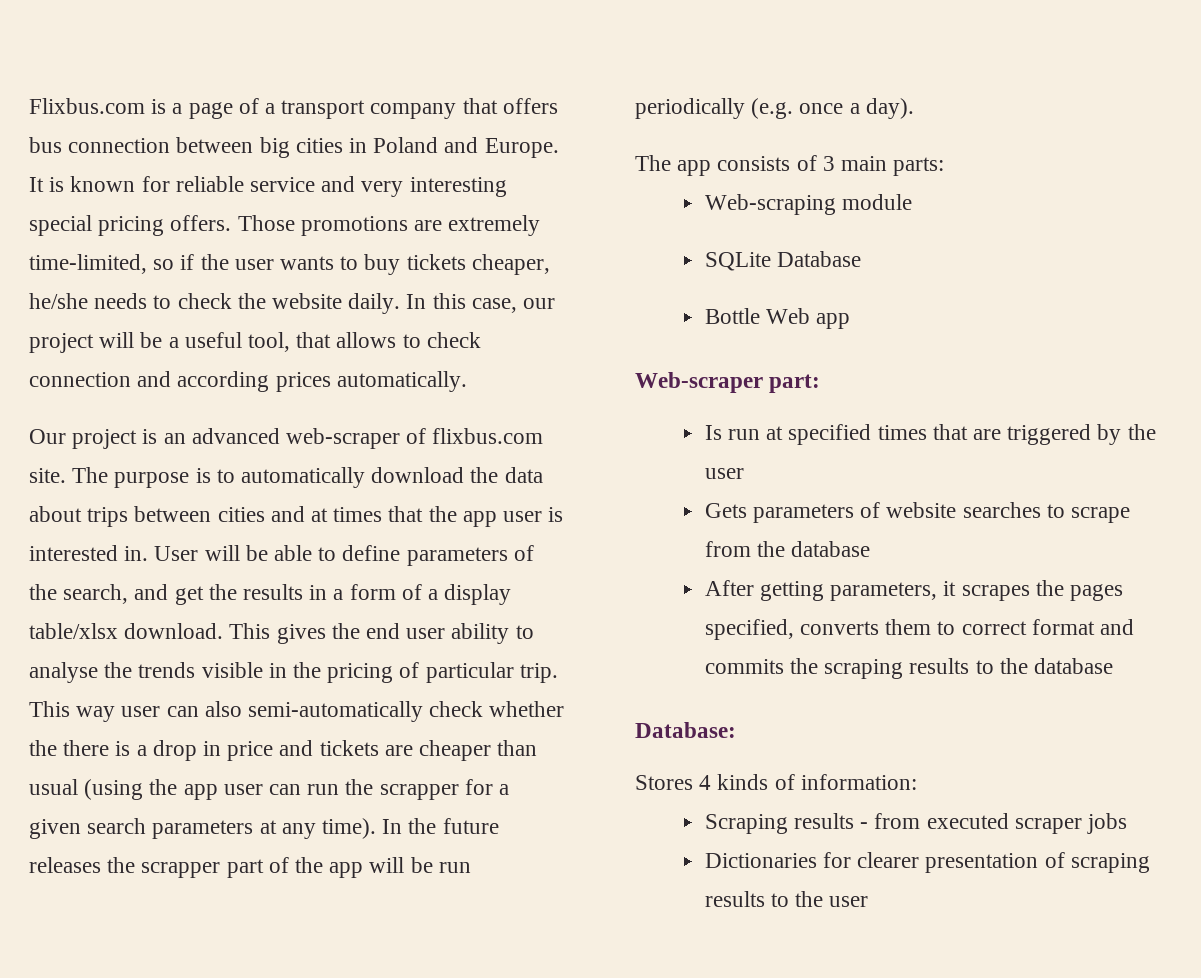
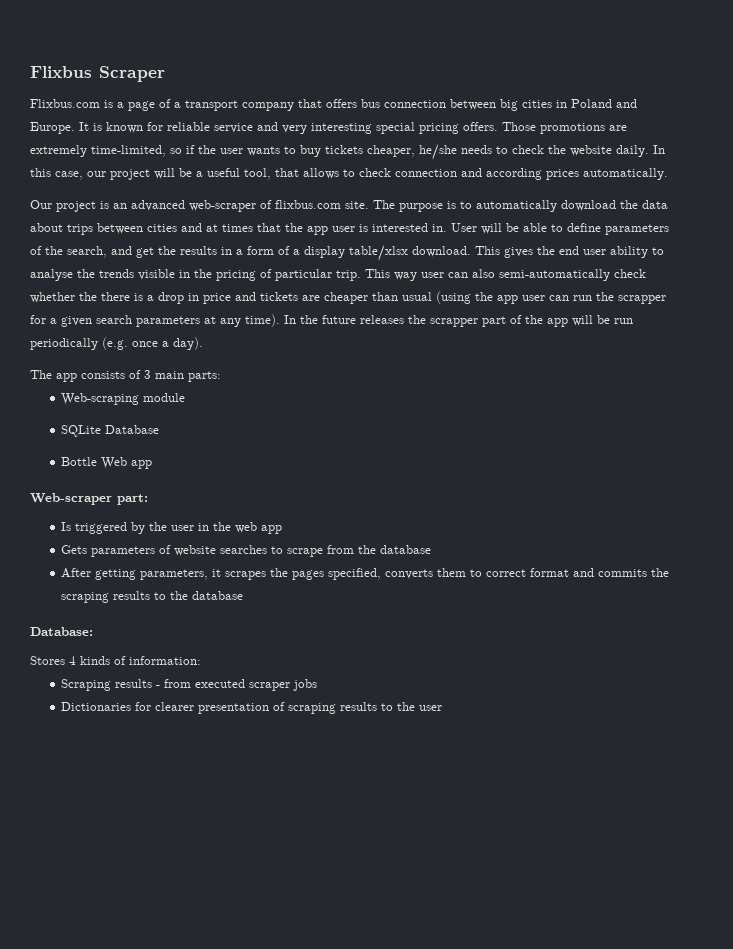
+ Flixbus Scraper
- Is run at specified times that are triggered by the user
+ Is triggered by the user in the web app

